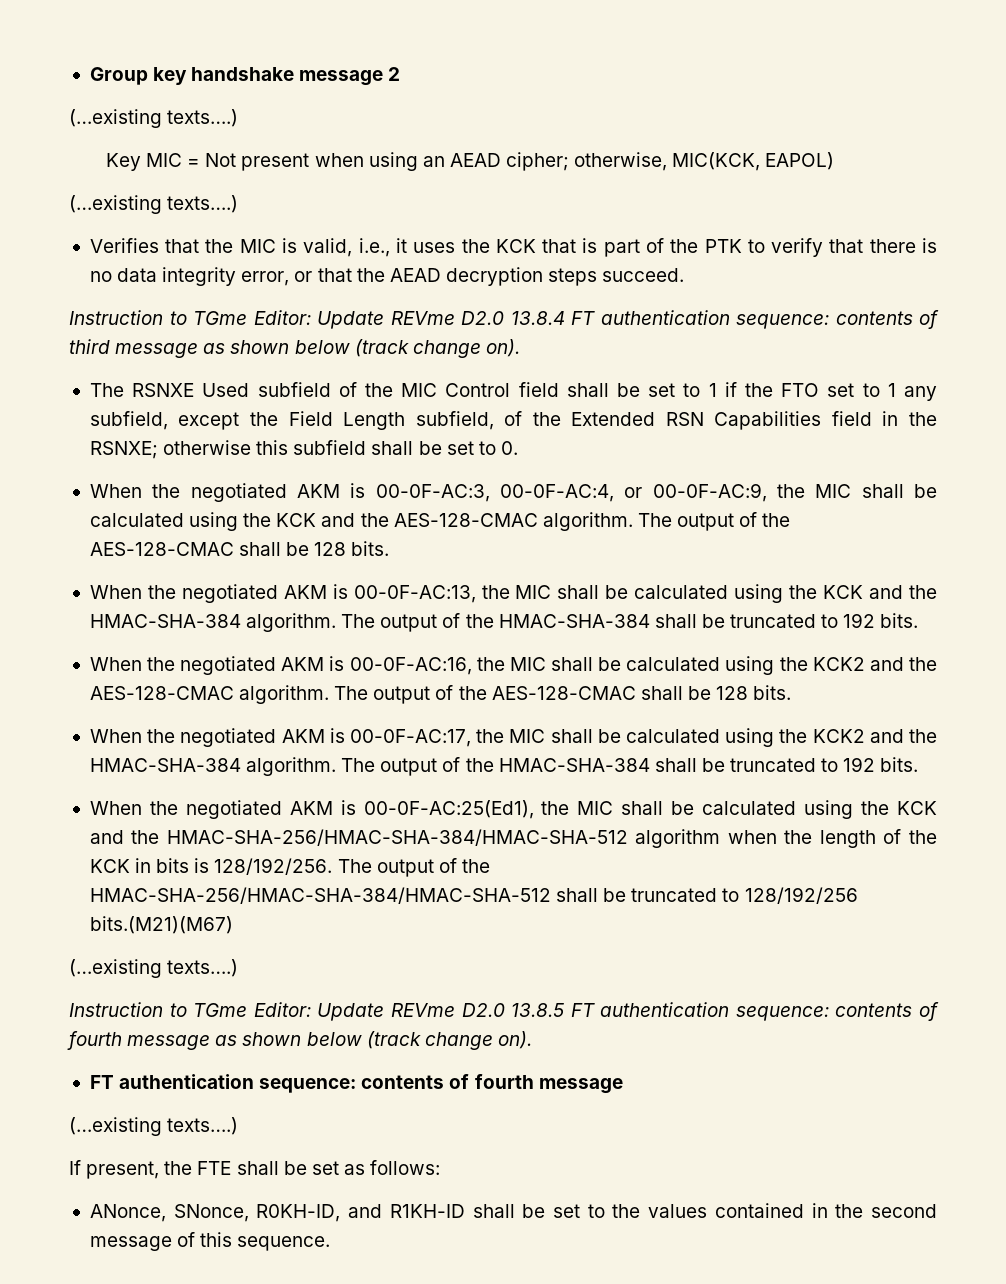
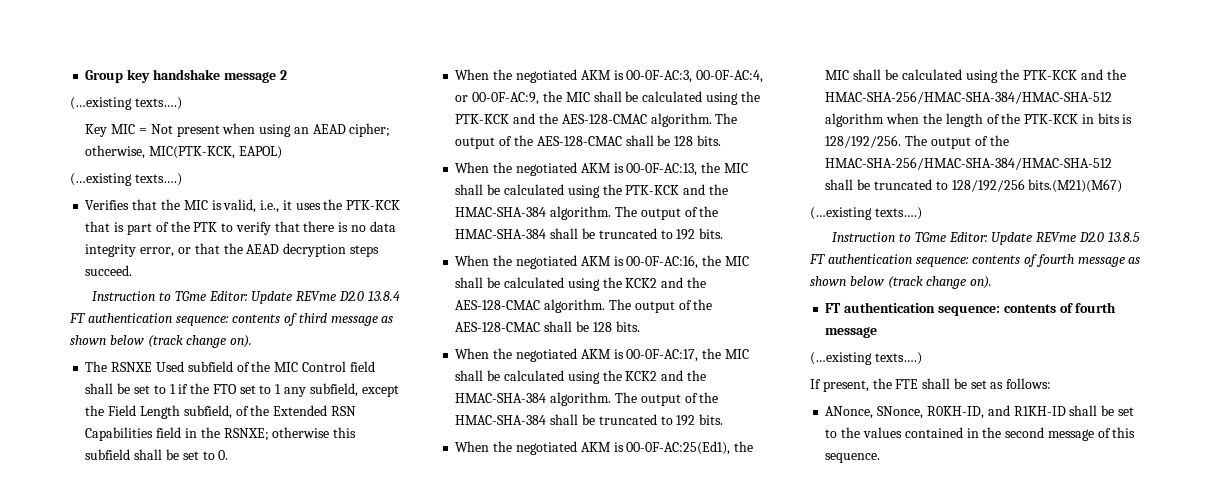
- Key MIC = Not present when using an AEAD cipher; otherwise, MIC(KCK, EAPOL)
+ Key MIC = Not present when using an AEAD cipher; otherwise, MIC(PTK-KCK, EAPOL)
- Verifies that the MIC is valid, i.e., it uses the KCK that is part of the PTK to verify that there is no data integrity error, or that the AEAD decryption steps succeed.
+ Verifies that the MIC is valid, i.e., it uses the PTK-KCK that is part of the PTK to verify that there is no data integrity error, or that the AEAD decryption steps succeed.
- When the negotiated AKM is 00-0F-AC:3, 00-0F-AC:4, or 00-0F-AC:9, the MIC shall be calculated using the KCK and the AES-128-CMAC algorithm.
+ When the negotiated AKM is 00-0F-AC:3, 00-0F-AC:4, or 00-0F-AC:9, the MIC shall be calculated using the PTK-KCK and the AES-128-CMAC algorithm.
- When the negotiated AKM is 00-0F-AC:13, the MIC shall be calculated using the KCK and the HMAC-SHA-384 algorithm.
+ When the negotiated AKM is 00-0F-AC:13, the MIC shall be calculated using the PTK-KCK and the HMAC-SHA-384 algorithm.
- When the negotiated AKM is 00-0F-AC:25(Ed1), the MIC shall be calculated using the KCK and the HMAC-SHA-256/HMAC-SHA-384/HMAC-SHA-512 algorithm when the length of the KCK in bits is 128/192/256.
+ When the negotiated AKM is 00-0F-AC:25(Ed1), the MIC shall be calculated using the PTK-KCK and the HMAC-SHA-256/HMAC-SHA-384/HMAC-SHA-512 algorithm when the length of the PTK-KCK in bits is 128/192/256.

